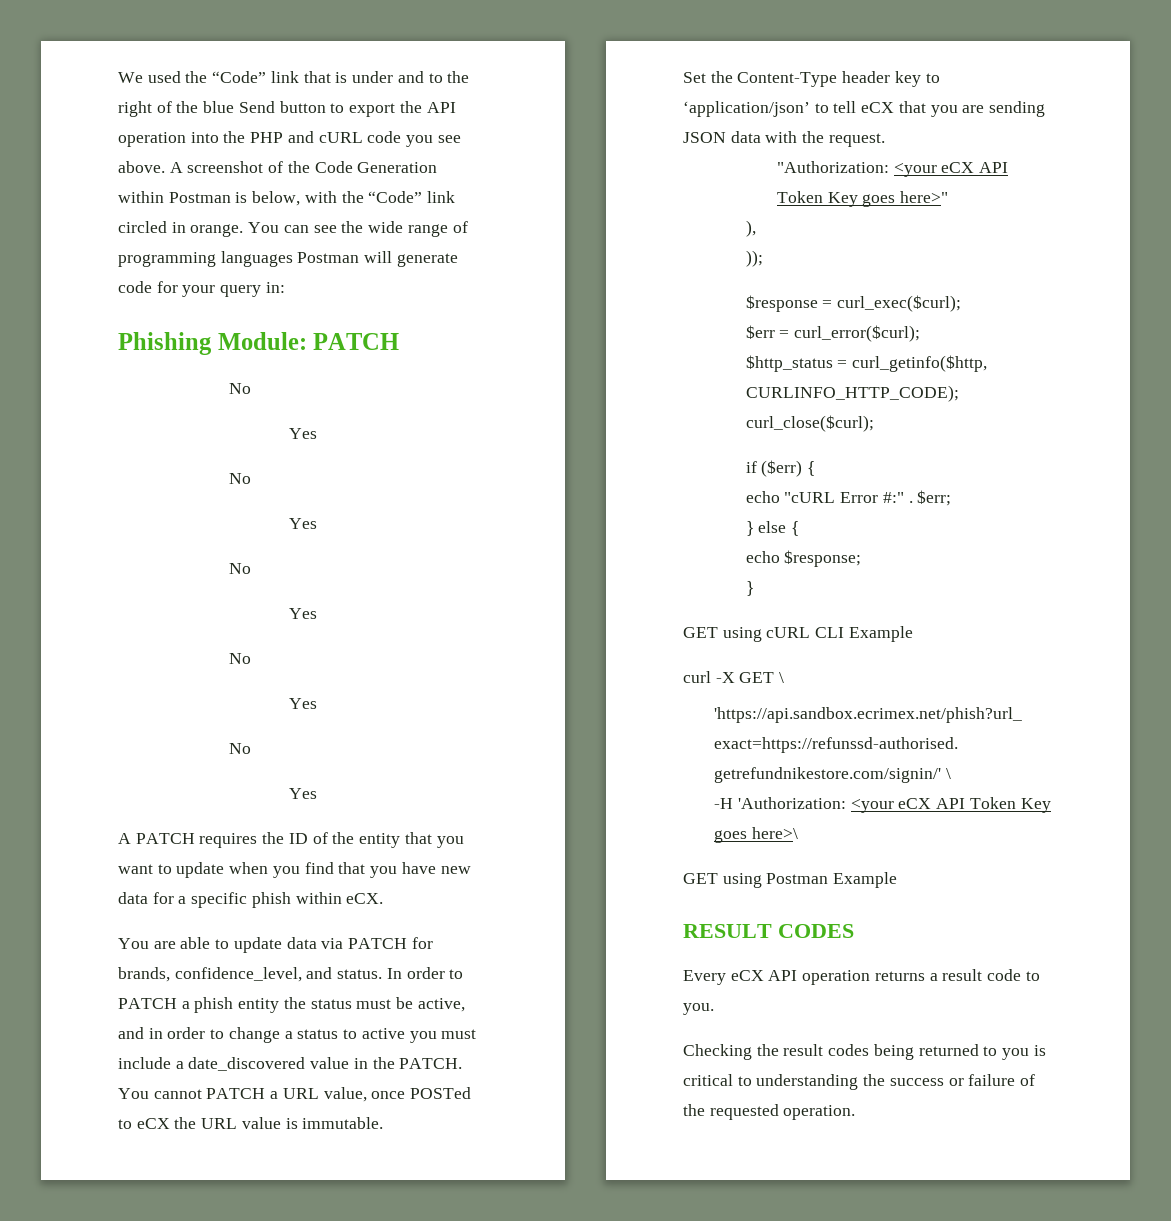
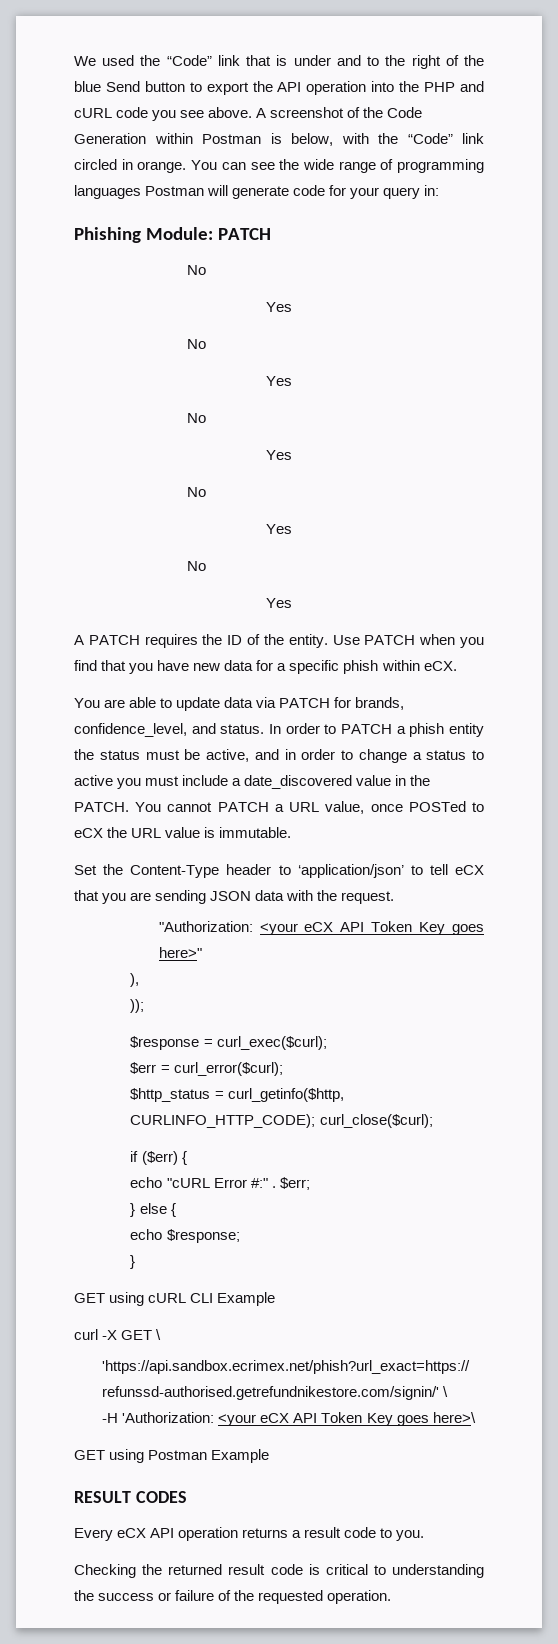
- A PATCH requires the ID of the entity that you want to update when you find that you have new data for a specific phish within eCX.
+ A PATCH requires the ID of the entity. Use PATCH when you find that you have new data for a specific phish within eCX.
- Set the Content-Type header key to ‘application/json’ to tell eCX that you are sending JSON data with the request.
+ Set the Content-Type header to ‘application/json’ to tell eCX that you are sending JSON data with the request.
- Checking the result codes being returned to you is critical to understanding the success or failure of the requested operation.
+ Checking the returned result code is critical to understanding the success or failure of the requested operation.

